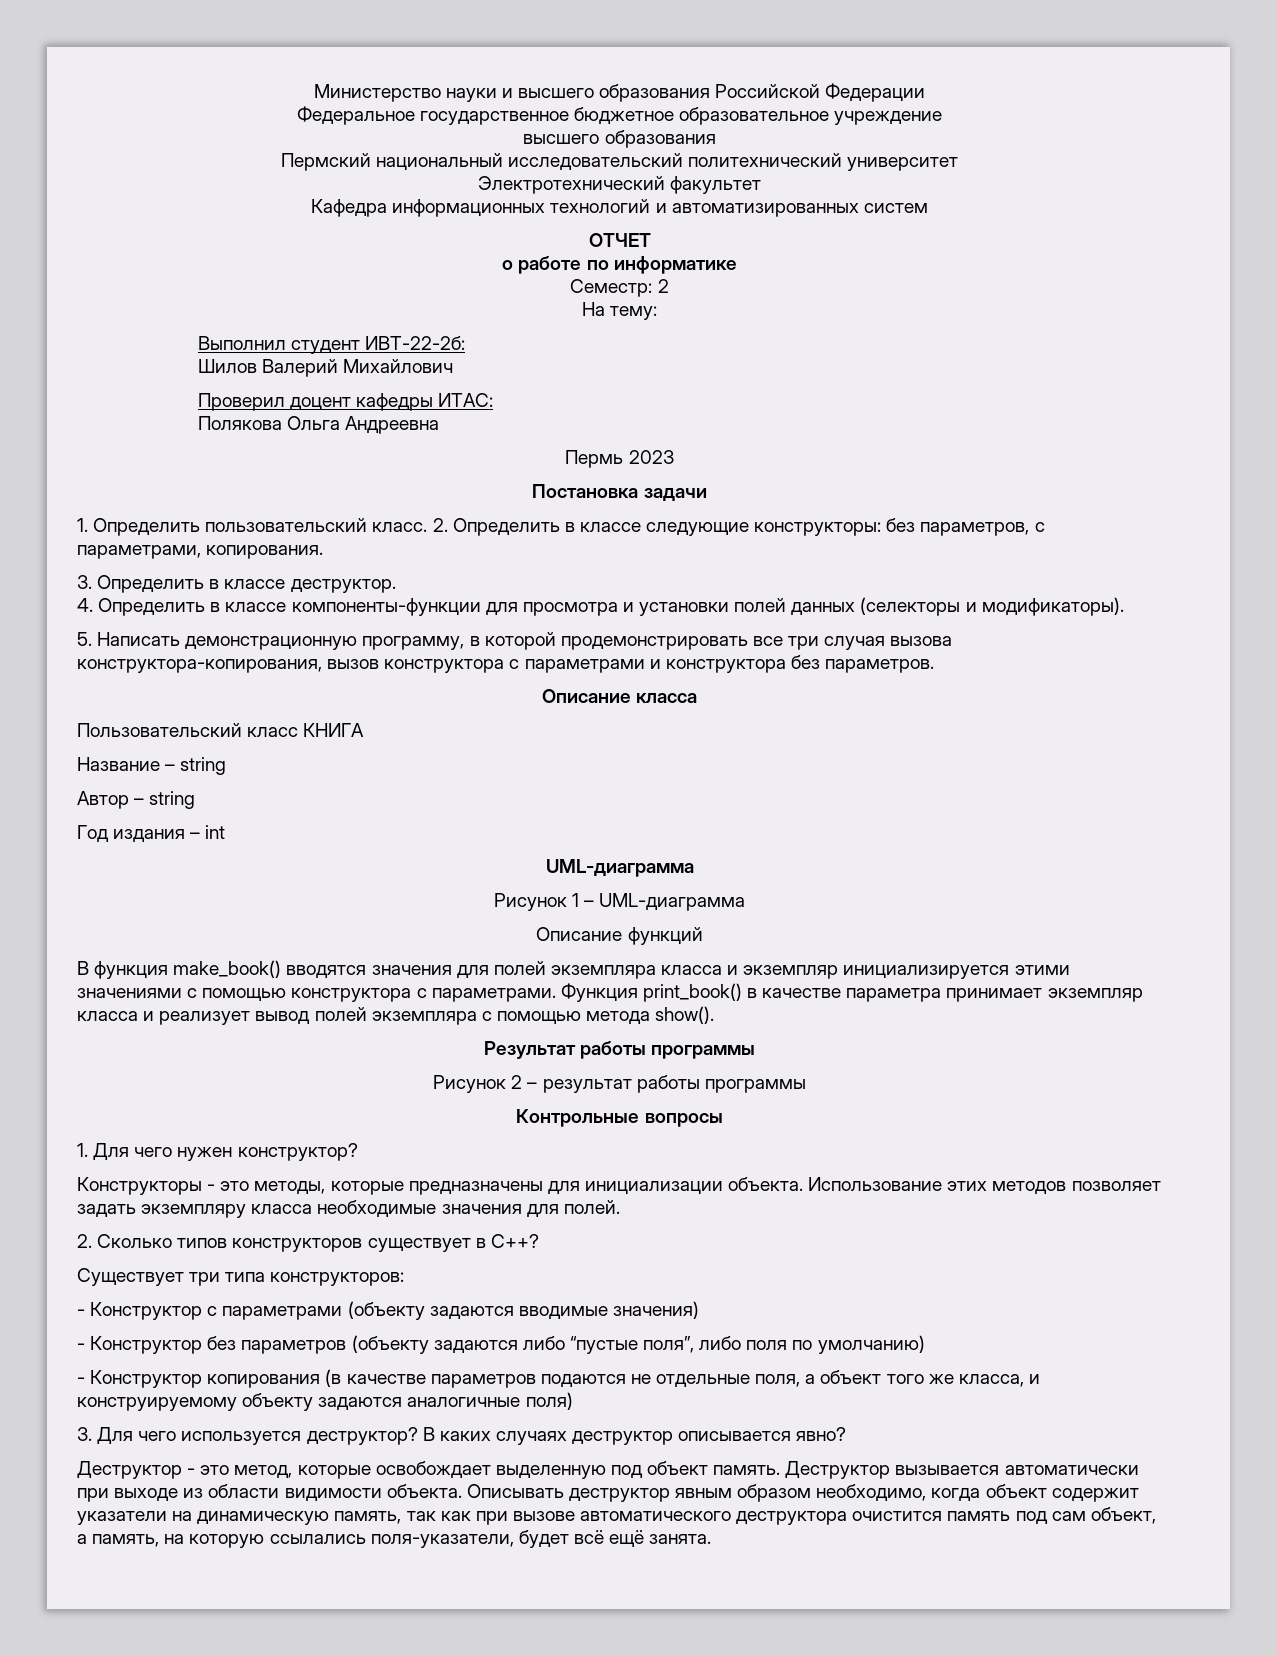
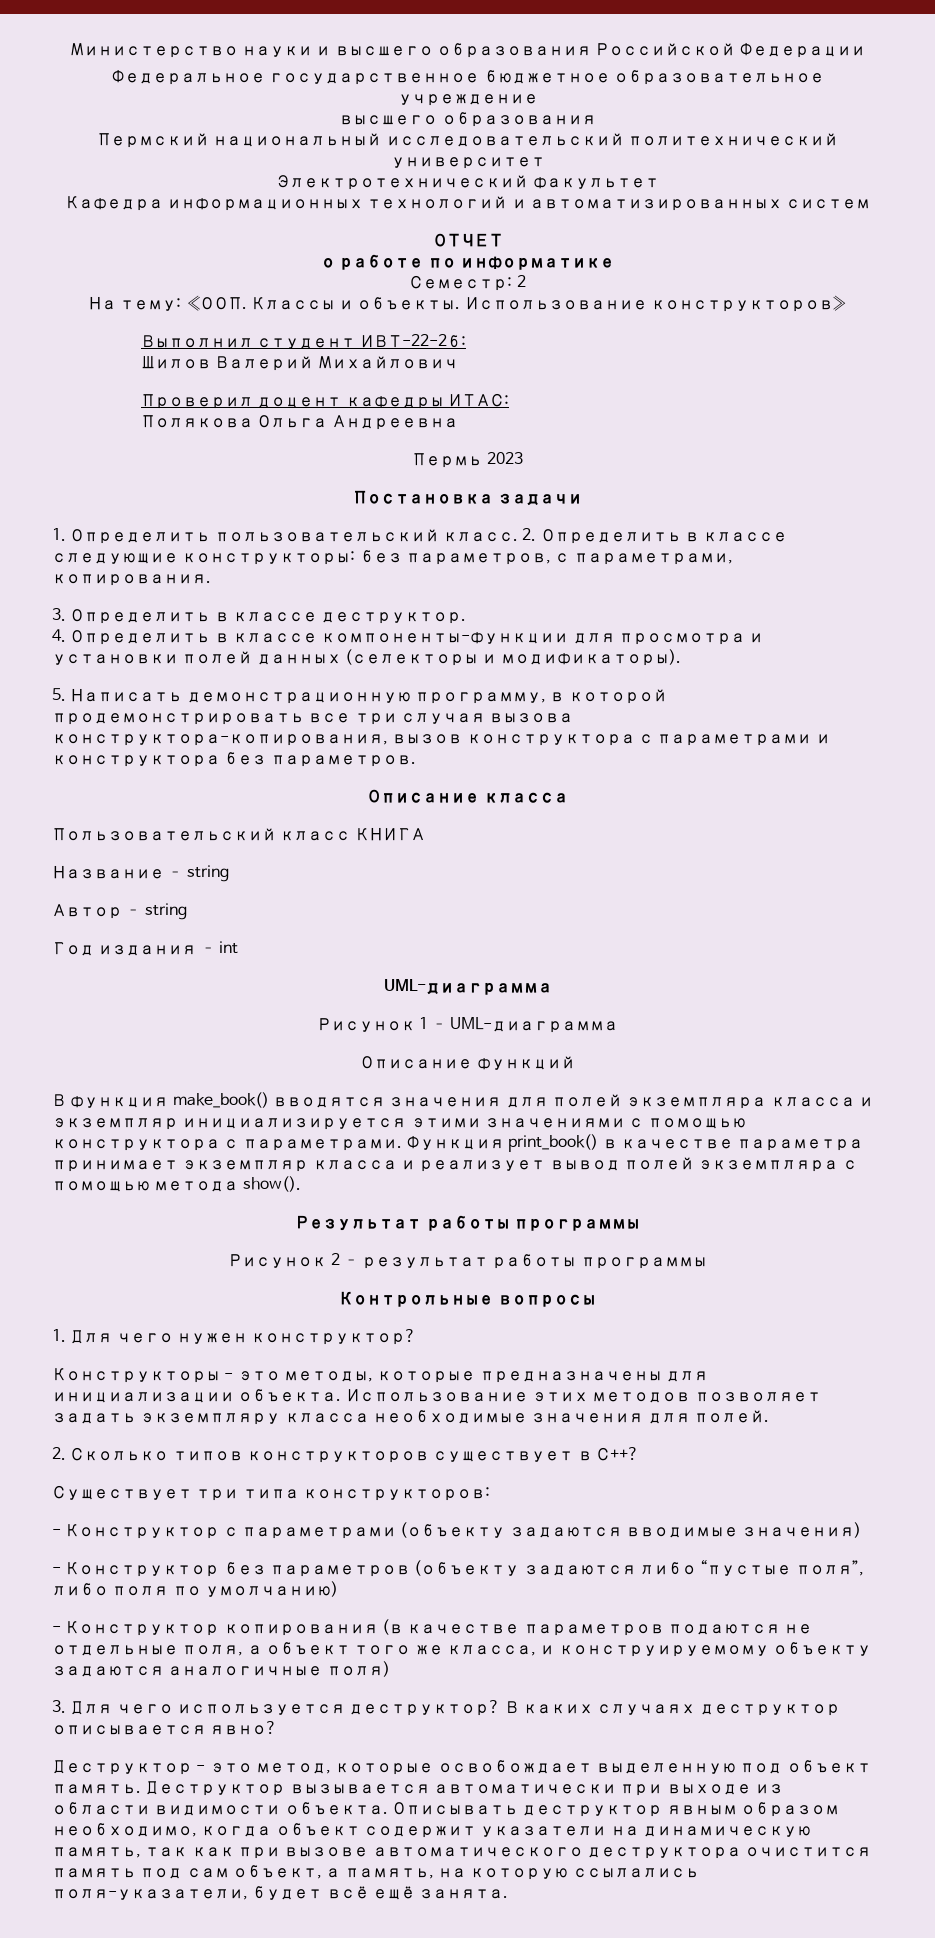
- На тему:
+ На тему: «ООП. Классы и объекты. Использование конструкторов»

